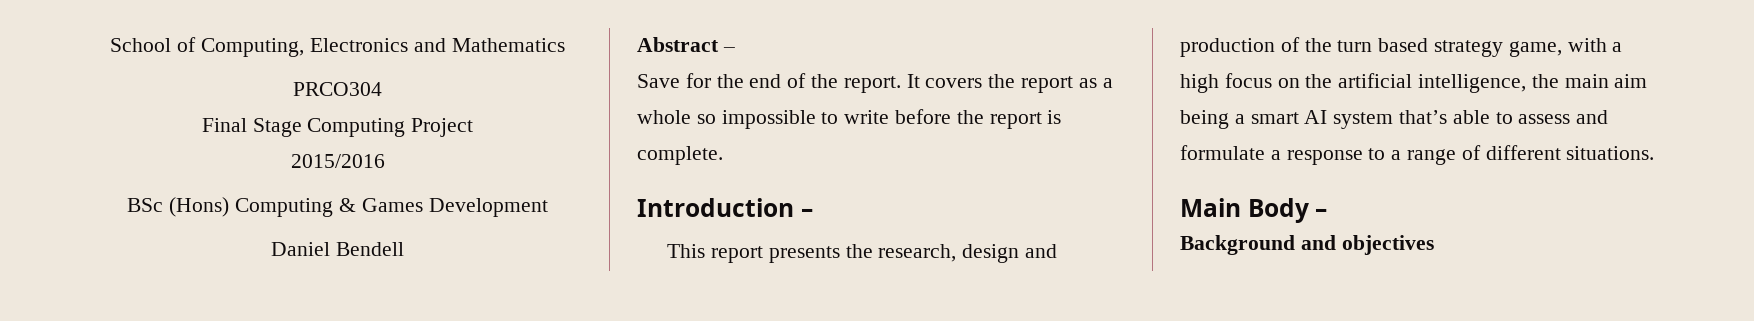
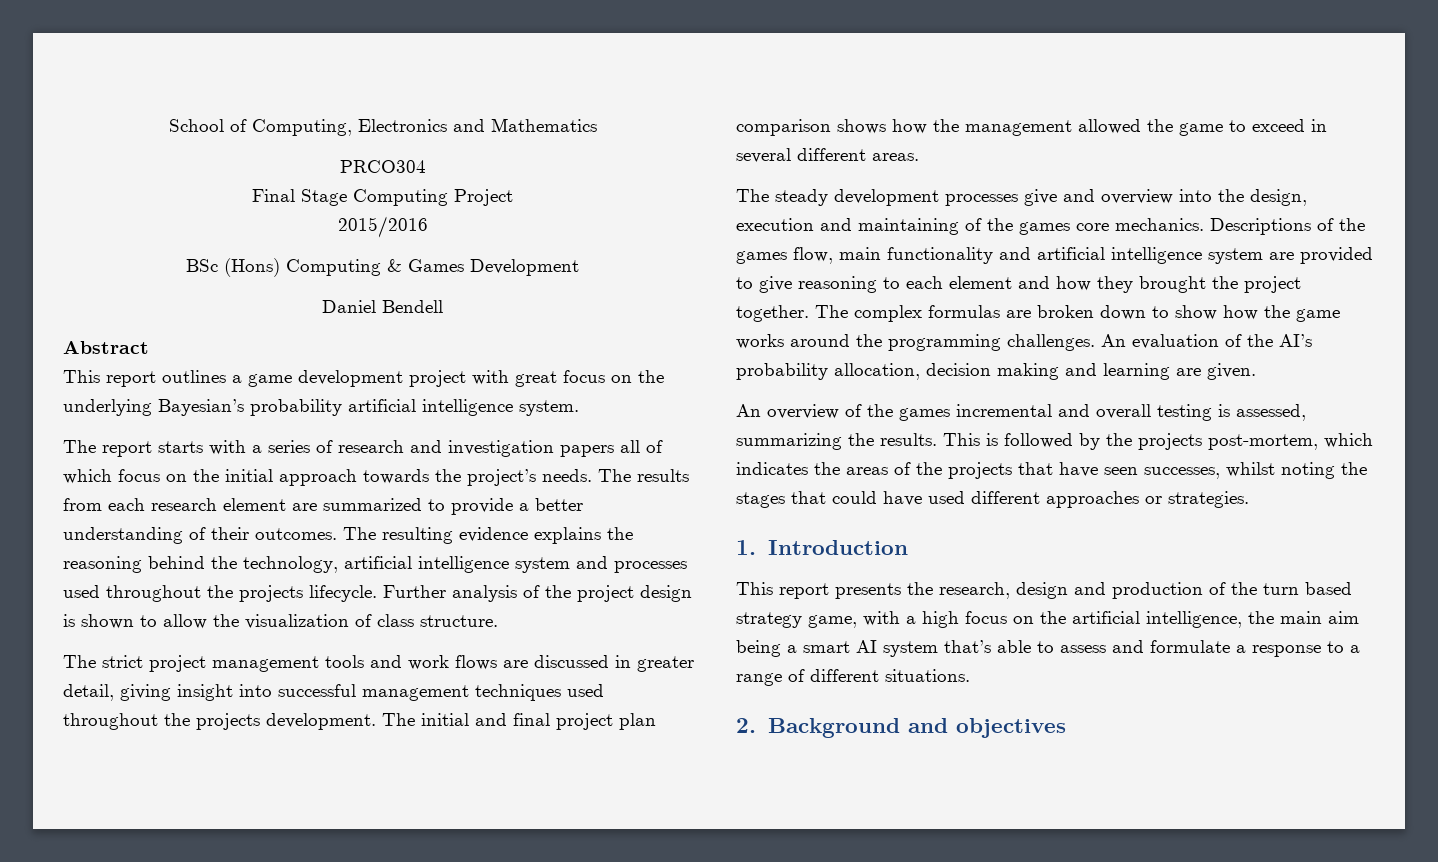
- Abstract –
- Save for the end of the report. It covers the report as a whole so impossible to write before the report is complete.
- Introduction –
+ Abstract
+ This report outlines a game development project with great focus on the underlying Bayesian’s probability artificial intelligence system.
+ The report starts with a series of research and investigation papers all of which focus on the initial approach towards the project’s needs. The results from each research element are summarized to provide a better understanding of their outcomes. The resulting evidence explains the reasoning behind the technology, artificial intelligence system and processes used throughout the projects lifecycle. Further analysis of the project design is shown to allow the visualization of class structure.
+ The strict project management tools and work flows are discussed in greater detail, giving insight into successful management techniques used throughout the projects development. The initial and final project plan comparison shows how the management allowed the game to exceed in several different areas.
+ The steady development processes give and overview into the design, execution and maintaining of the games core mechanics. Descriptions of the games flow, main functionality and artificial intelligence system are provided to give reasoning to each element and how they brought the project together. The complex formulas are broken down to show how the game works around the programming challenges. An evaluation of the AI’s probability allocation, decision making and learning are given.
+ An overview of the games incremental and overall testing is assessed, summarizing the results. This is followed by the projects post-mortem, which indicates the areas of the projects that have seen successes, whilst noting the stages that could have used different approaches or strategies.
+ 1. Introduction
- Main Body –
- Background and objectives
+ 2. Background and objectives

